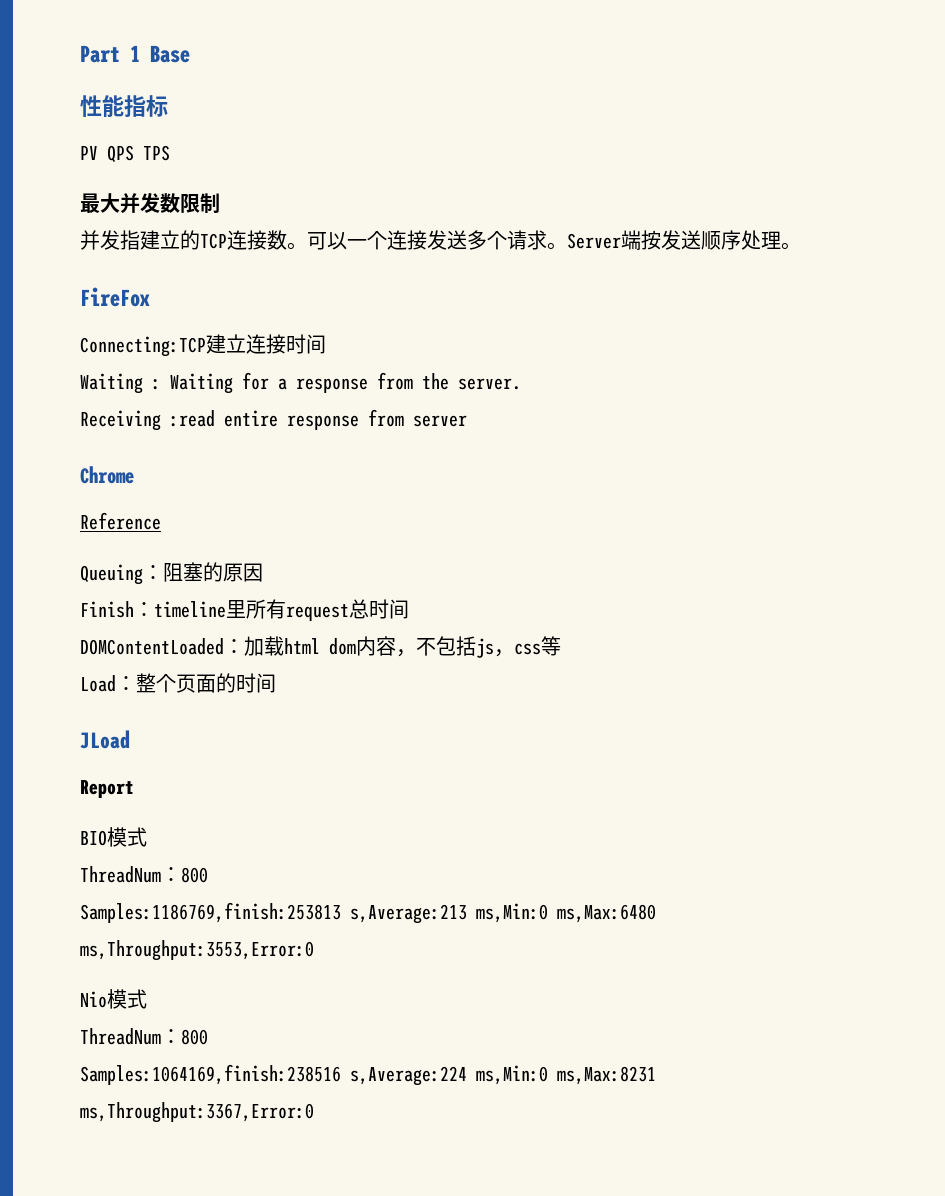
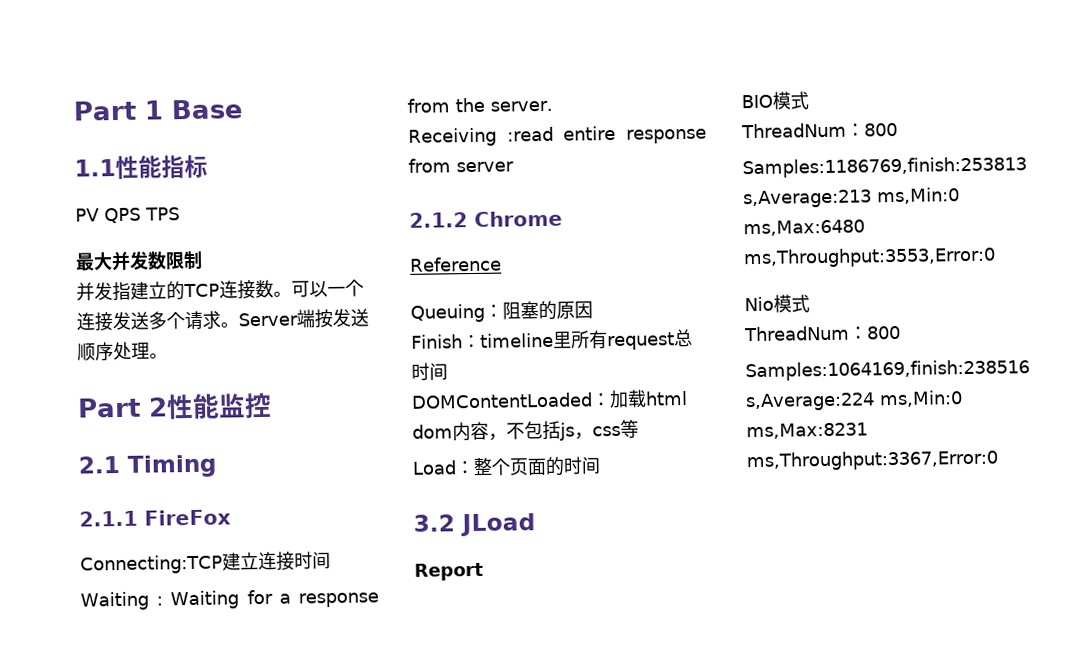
- 性能指标
+ 1.1性能指标
- FireFox
+ Part 2性能监控
+ 2.1 Timing
+ 2.1.1 FireFox
- Chrome
+ 2.1.2 Chrome
- JLoad
+ 3.2 JLoad

